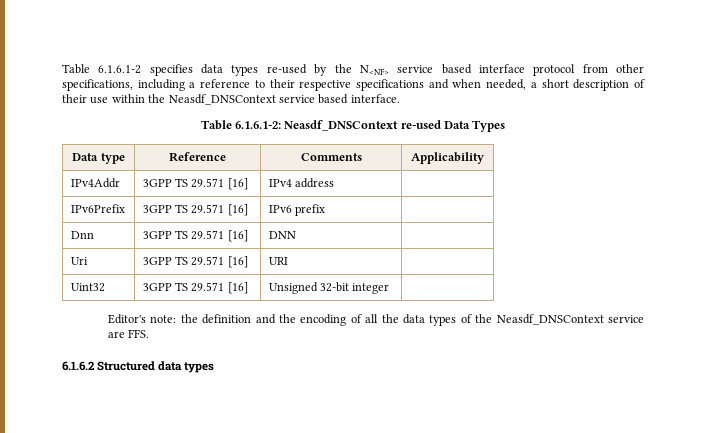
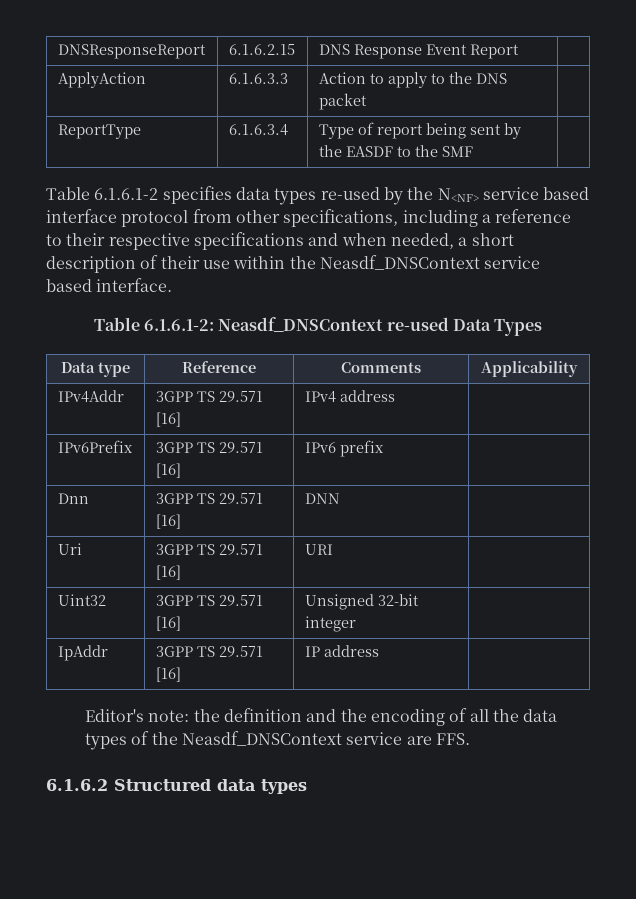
+ DNSResponseReport | 6.1.6.2.15 | DNS Response Event Report |
+ ApplyAction | 6.1.6.3.3 | Action to apply to the DNS packet |
+ ReportType | 6.1.6.3.4 | Type of report being sent by the EASDF to the SMF |
+ IpAddr | 3GPP TS 29.571 [16] | IP address |

